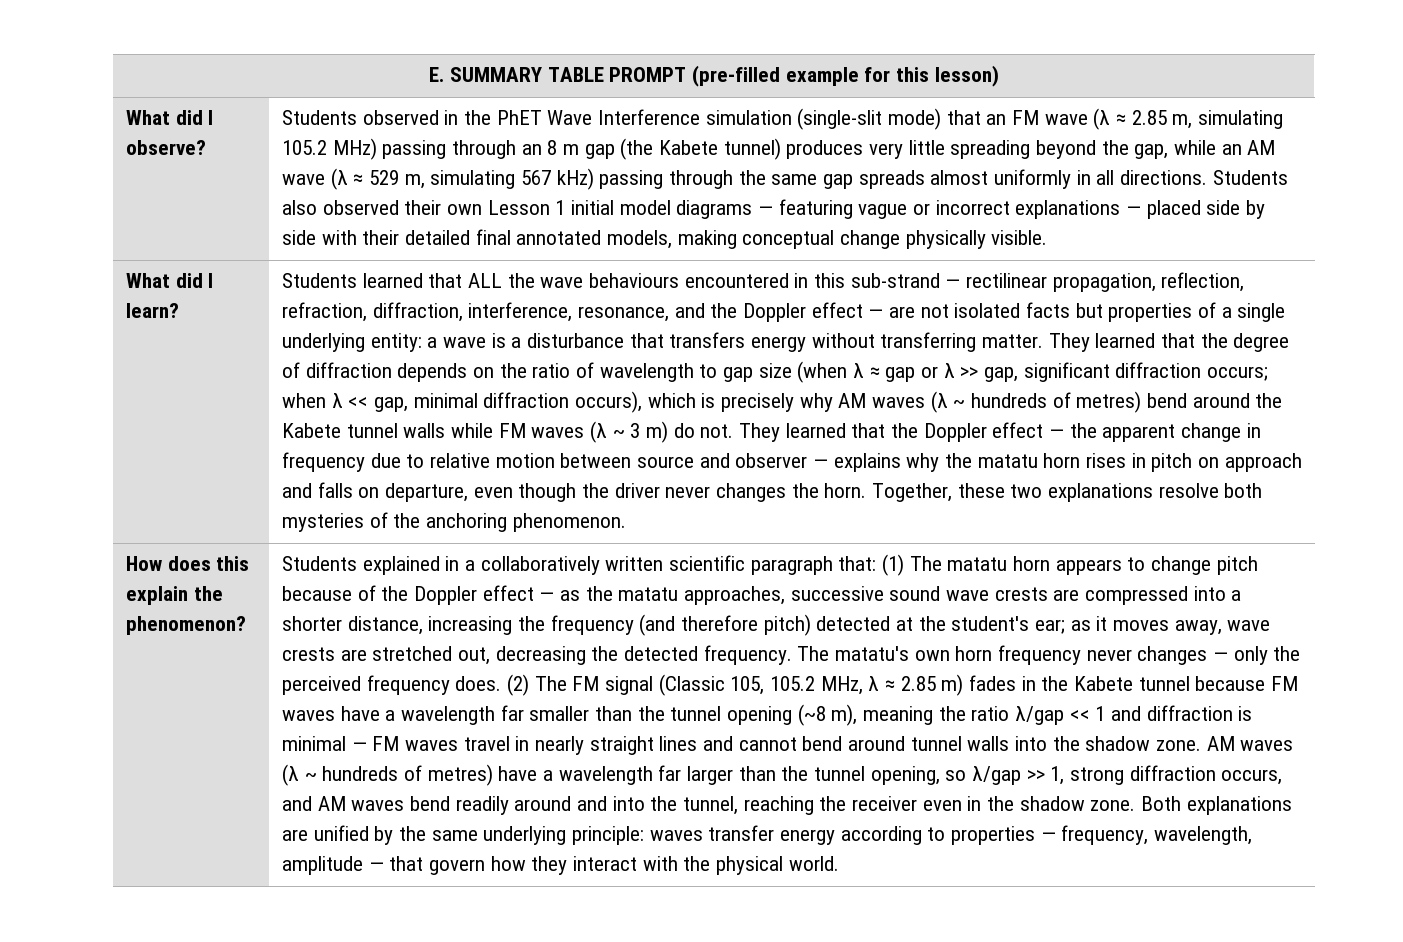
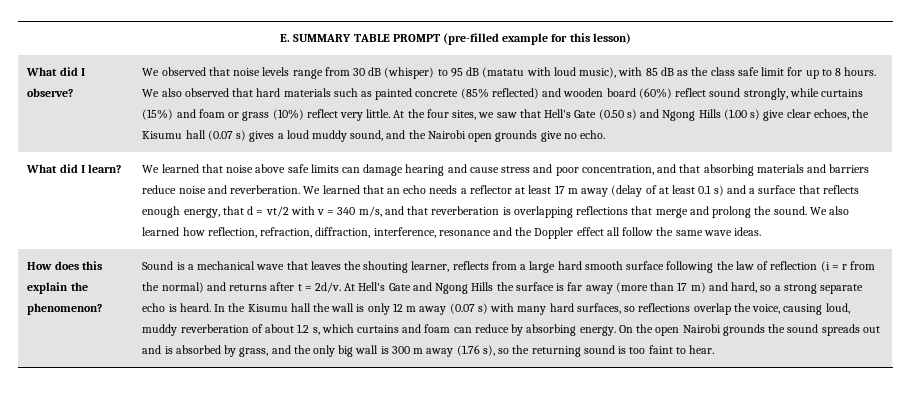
- Students observed in the PhET Wave Interference simulation (single-slit mode) that an FM wave (λ ≈ 2.85 m, simulating 105.2 MHz) passing through an 8 m gap (the Kabete tunnel) produces very little spreading beyond the gap, while an AM wave (λ ≈ 529 m, simulating 567 kHz) passing through the same gap spreads almost uniformly in all directions. Students also observed their own Lesson 1 initial model diagrams — featuring vague or incorrect explanations — placed side by side with their detailed final annotated models, making conceptual change physically visible.
+ We observed that noise levels range from 30 dB (whisper) to 95 dB (matatu with loud music), with 85 dB as the class safe limit for up to 8 hours. We also observed that hard materials such as painted concrete (85% reflected) and wooden board (60%) reflect sound strongly, while curtains (15%) and foam or grass (10%) reflect very little. At the four sites, we saw that Hell's Gate (0.50 s) and Ngong Hills (1.00 s) give clear echoes, the Kisumu hall (0.07 s) gives a loud muddy sound, and the Nairobi open grounds give no echo.
- Students learned that ALL the wave behaviours encountered in this sub-strand — rectilinear propagation, reflection, refraction, diffraction, interference, resonance, and the Doppler effect — are not isolated facts but properties of a single underlying entity: a wave is a disturbance that transfers energy without transferring matter. They learned that the degree of diffraction depends on the ratio of wavelength to gap size (when λ ≈ gap or λ >> gap, significant diffraction occurs; when λ << gap, minimal diffraction occurs), which is precisely why AM waves (λ ~ hundreds of metres) bend around the Kabete tunnel walls while FM waves (λ ~ 3 m) do not. They learned that the Doppler effect — the apparent change in frequency due to relative motion between source and observer — explains why the matatu horn rises in pitch on approach and falls on departure, even though the driver never changes the horn. Together, these two explanations resolve both mysteries of the anchoring phenomenon.
+ We learned that noise above safe limits can damage hearing and cause stress and poor concentration, and that absorbing materials and barriers reduce noise and reverberation. We learned that an echo needs a reflector at least 17 m away (delay of at least 0.1 s) and a surface that reflects enough energy, that d = vt/2 with v = 340 m/s, and that reverberation is overlapping reflections that merge and prolong the sound. We also learned how reflection, refraction, diffraction, interference, resonance and the Doppler effect all follow the same wave ideas.
- Students explained in a collaboratively written scientific paragraph that: (1) The matatu horn appears to change pitch because of the Doppler effect — as the matatu approaches, successive sound wave crests are compressed into a shorter distance, increasing the frequency (and therefore pitch) detected at the student's ear; as it moves away, wave crests are stretched out, decreasing the detected frequency. The matatu's own horn frequency never changes — only the perceived frequency does. (2) The FM signal (Classic 105, 105.2 MHz, λ ≈ 2.85 m) fades in the Kabete tunnel because FM waves have a wavelength far smaller than the tunnel opening (~8 m), meaning the ratio λ/gap << 1 and diffraction is minimal — FM waves travel in nearly straight lines and cannot bend around tunnel walls into the shadow zone. AM waves (λ ~ hundreds of metres) have a wavelength far larger than the tunnel opening, so λ/gap >> 1, strong diffraction occurs, and AM waves bend readily around and into the tunnel, reaching the receiver even in the shadow zone. Both explanations are unified by the same underlying principle: waves transfer energy according to properties — frequency, wavelength, amplitude — that govern how they interact with the physical world.
+ Sound is a mechanical wave that leaves the shouting learner, reflects from a large hard smooth surface following the law of reflection (i = r from the normal) and returns after t = 2d/v. At Hell's Gate and Ngong Hills the surface is far away (more than 17 m) and hard, so a strong separate echo is heard. In the Kisumu hall the wall is only 12 m away (0.07 s) with many hard surfaces, so reflections overlap the voice, causing loud, muddy reverberation of about 1.2 s, which curtains and foam can reduce by absorbing energy. On the open Nairobi grounds the sound spreads out and is absorbed by grass, and the only big wall is 300 m away (1.76 s), so the returning sound is too faint to hear.

